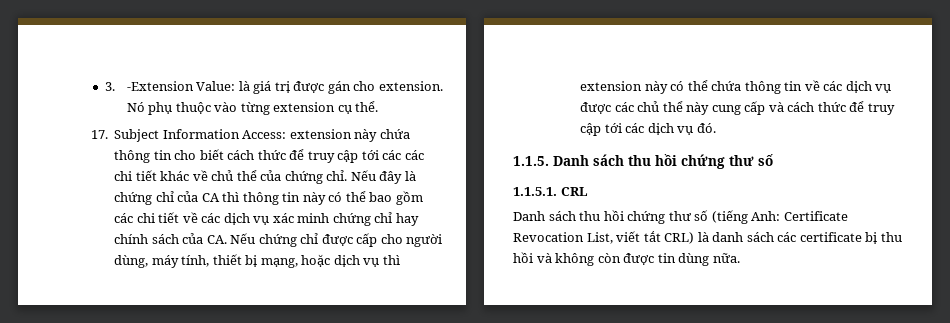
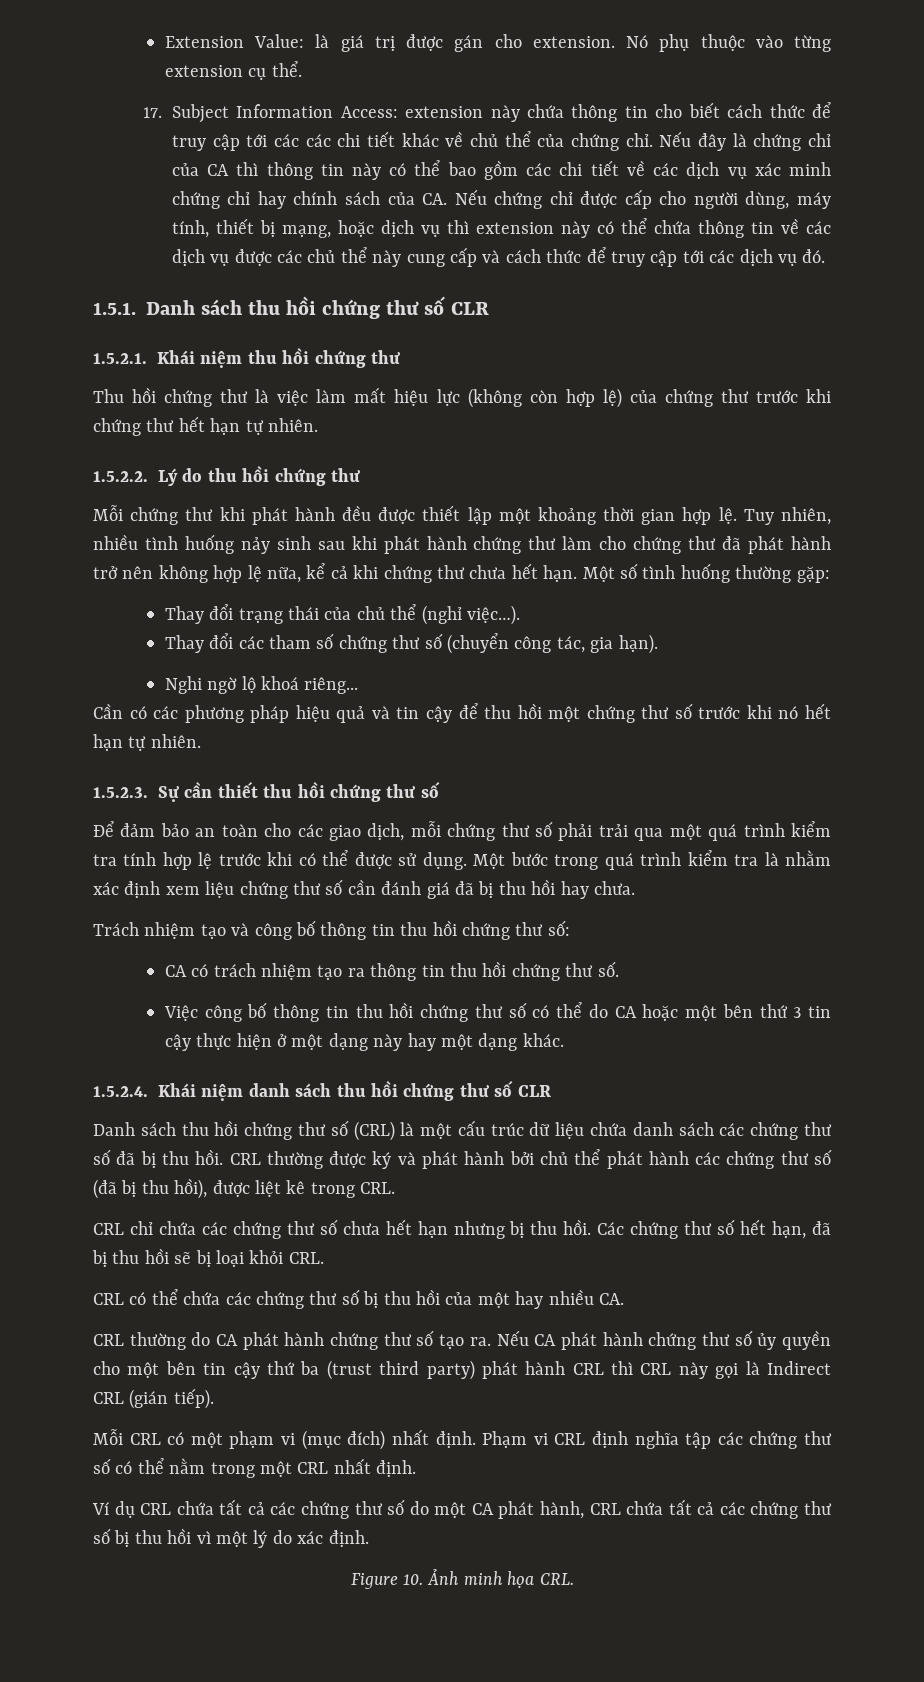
- 3. -Extension Value: là giá trị được gán cho extension.
+ Extension Value: là giá trị được gán cho extension.
- 1.1.5. Danh sách thu hồi chứng thư số
- 1.1.5.1. CRL
- Danh sách thu hồi chứng thư số (tiếng Anh: Certificate Revocation List, viết tắt CRL) là danh sách các certificate bị thu hồi và không còn được tin dùng nữa.
+ 1.5.1. Danh sách thu hồi chứng thư số CLR
+ 1.5.2.1. Khái niệm thu hồi chứng thư
+ Thu hồi chứng thư là việc làm mất hiệu lực (không còn hợp lệ) của chứng thư trước khi chứng thư hết hạn tự nhiên.
+ 1.5.2.2. Lý do thu hồi chứng thư
+ Mỗi chứng thư khi phát hành đều được thiết lập một khoảng thời gian hợp lệ. Tuy nhiên, nhiều tình huống nảy sinh sau khi phát hành chứng thư làm cho chứng thư đã phát hành trở nên không hợp lệ nữa, kể cả khi chứng thư chưa hết hạn. Một số tình huống thường gặp:
+ Thay đổi trạng thái của chủ thể (nghỉ việc…).
+ Thay đổi các tham số chứng thư số (chuyển công tác, gia hạn).
+ Nghi ngờ lộ khoá riêng...
+ Cần có các phương pháp hiệu quả và tin cậy để thu hồi một chứng thư số trước khi nó hết hạn tự nhiên.
+ 1.5.2.3. Sự cần thiết thu hồi chứng thư số
+ Để đảm bảo an toàn cho các giao dịch, mỗi chứng thư số phải trải qua một quá trình kiểm tra tính hợp lệ trước khi có thể được sử dụng. Một bước trong quá trình kiểm tra là nhằm xác định xem liệu chứng thư số cần đánh giá đã bị thu hồi hay chưa.
+ Trách nhiệm tạo và công bố thông tin thu hồi chứng thư số:
+ CA có trách nhiệm tạo ra thông tin thu hồi chứng thư số.
+ Việc công bố thông tin thu hồi chứng thư số có thể do CA hoặc một bên thứ 3 tin cậy thực hiện ở một dạng này hay một dạng khác.
+ 1.5.2.4. Khái niệm danh sách thu hồi chứng thư số CLR
+ Danh sách thu hồi chứng thư số (CRL) là một cấu trúc dữ liệu chứa danh sách các chứng thư số đã bị thu hồi. CRL thường được ký và phát hành bởi chủ thể phát hành các chứng thư số (đã bị thu hồi), được liệt kê trong CRL.
+ CRL chỉ chứa các chứng thư số chưa hết hạn nhưng bị thu hồi. Các chứng thư số hết hạn, đã bị thu hồi sẽ bị loại khỏi CRL.
+ CRL có thể chứa các chứng thư số bị thu hồi của một hay nhiều CA.
+ CRL thường do CA phát hành chứng thư số tạo ra. Nếu CA phát hành chứng thư số ủy quyền cho một bên tin cậy thứ ba (trust third party) phát hành CRL thì CRL này gọi là Indirect CRL (gián tiếp).
+ Mỗi CRL có một phạm vi (mục đích) nhất định. Phạm vi CRL định nghĩa tập các chứng thư số có thể nằm trong một CRL nhất định.
+ Ví dụ CRL chứa tất cả các chứng thư số do một CA phát hành, CRL chứa tất cả các chứng thư số bị thu hồi vì một lý do xác định.
+ Figure 10. Ảnh minh họa CRL.

